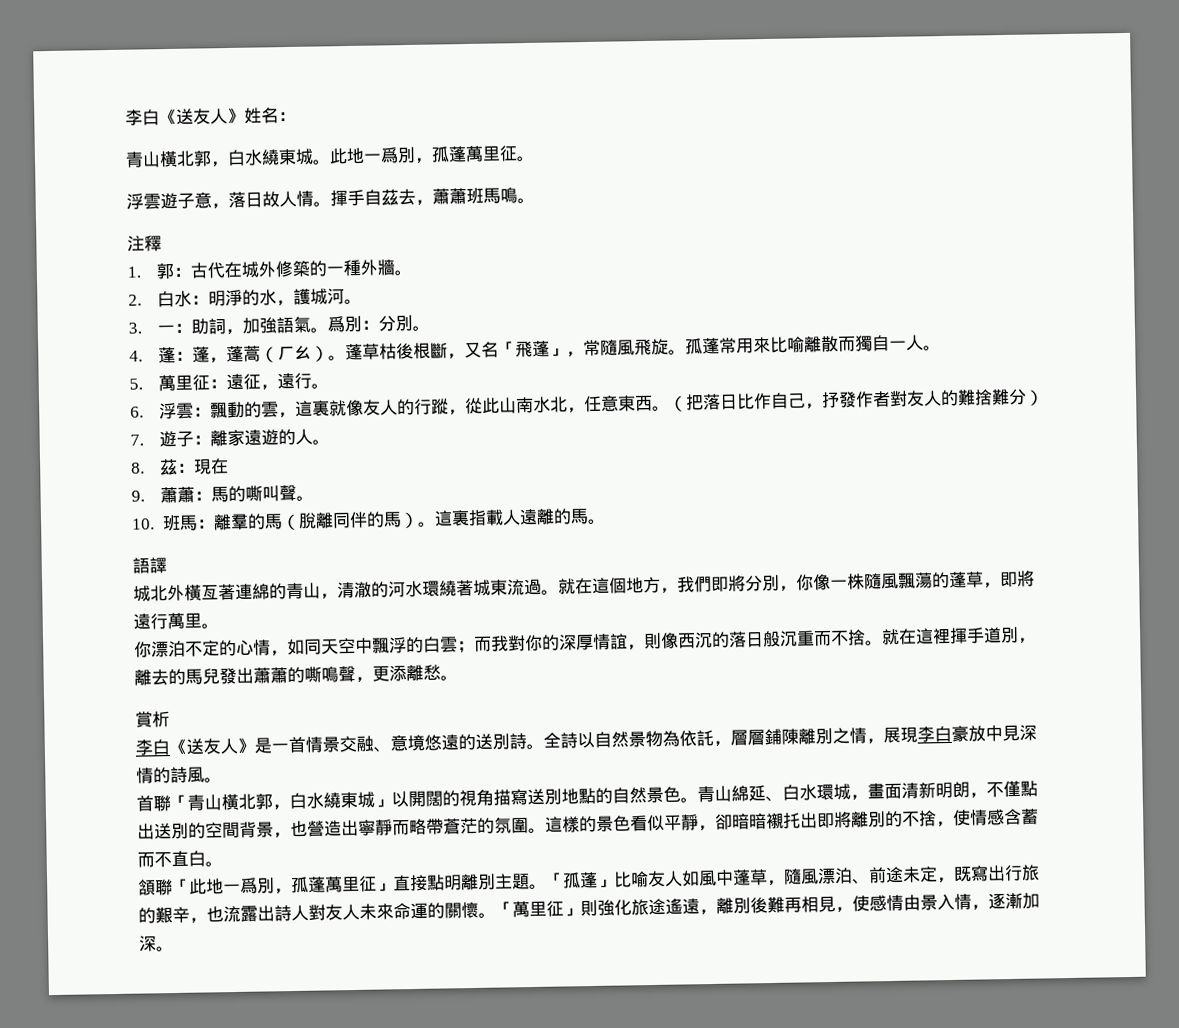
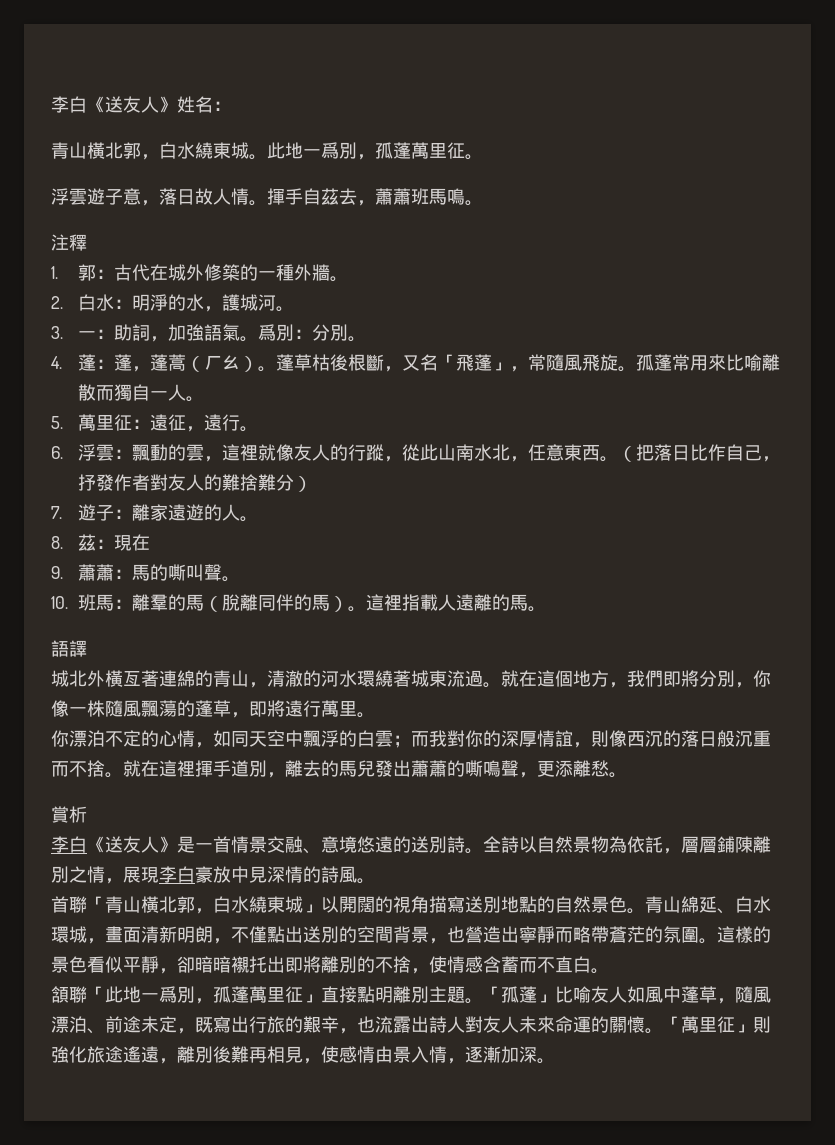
- 6.浮雲：飄動的雲，這裏就像友人的行蹤，從此山南水北，任意東西。
+ 6.浮雲：飄動的雲，這裡就像友人的行蹤，從此山南水北，任意東西。
- 這裏指載人遠離的馬。
+ 這裡指載人遠離的馬。

